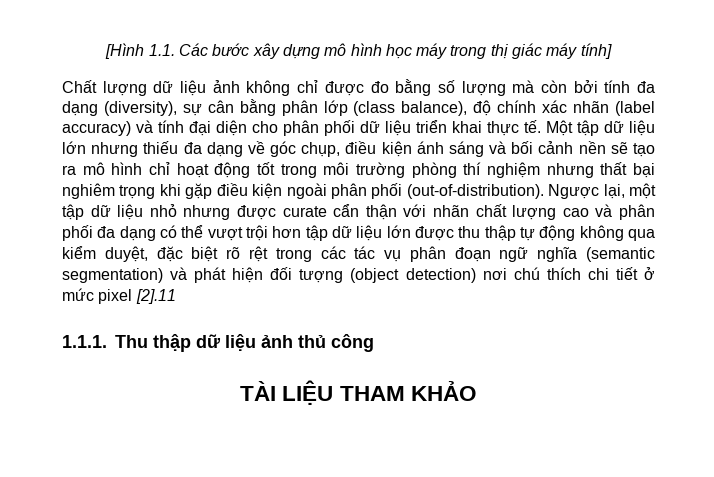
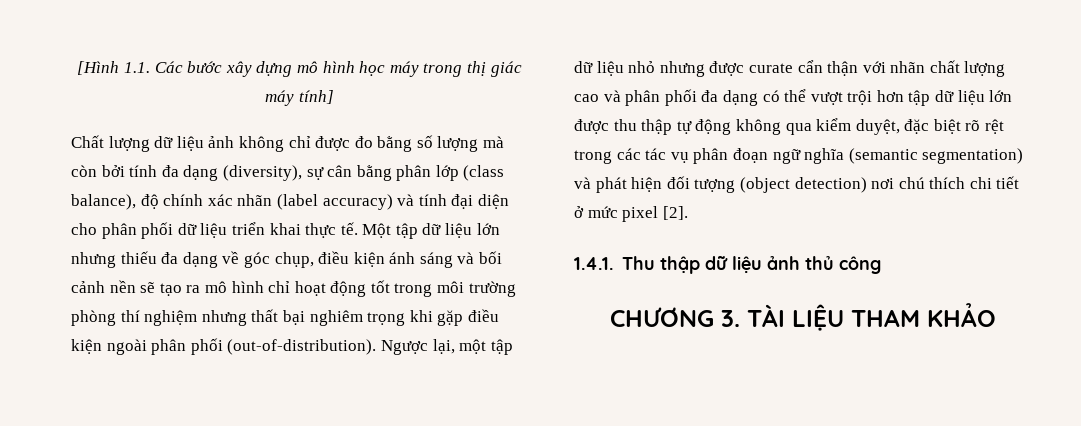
- Ngược lại, một tập dữ liệu nhỏ nhưng được curate cẩn thận với nhãn chất lượng cao và phân phối đa dạng có thể vượt trội hơn tập dữ liệu lớn được thu thập tự động không qua kiểm duyệt, đặc biệt rõ rệt trong các tác vụ phân đoạn ngữ nghĩa (semantic segmentation) và phát hiện đối tượng (object detection) nơi chú thích chi tiết ở mức pixel [2].11
- 1.1.1. Thu thập dữ liệu ảnh thủ công
+ Ngược lại, một tập dữ liệu nhỏ nhưng được curate cẩn thận với nhãn chất lượng cao và phân phối đa dạng có thể vượt trội hơn tập dữ liệu lớn được thu thập tự động không qua kiểm duyệt, đặc biệt rõ rệt trong các tác vụ phân đoạn ngữ nghĩa (semantic segmentation) và phát hiện đối tượng (object detection) nơi chú thích chi tiết ở mức pixel [2].
+ 1.4.1. Thu thập dữ liệu ảnh thủ công
- TÀI LIỆU THAM KHẢO
+ CHƯƠNG 3. TÀI LIỆU THAM KHẢO

